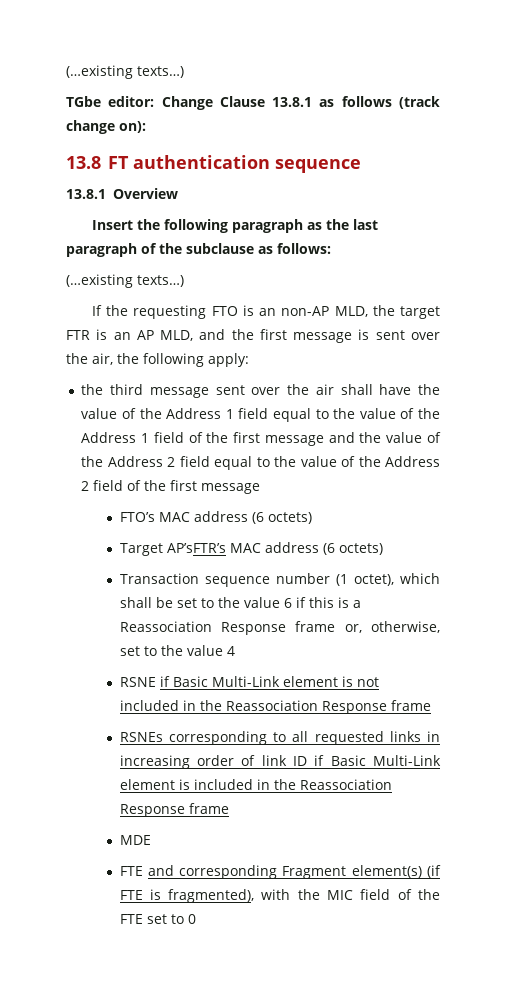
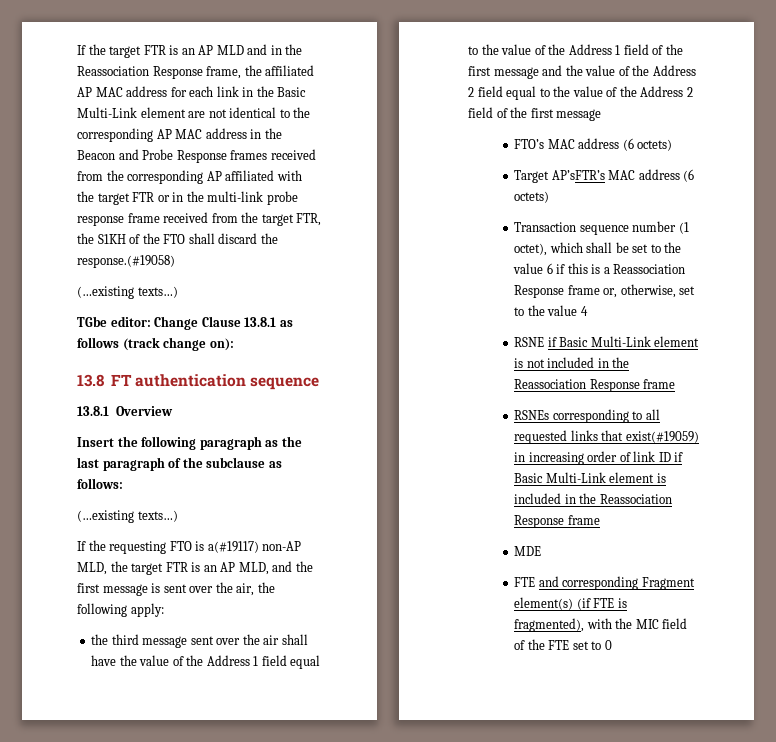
+ If the target FTR is an AP MLD and in the Reassociation Response frame, the affiliated AP MAC address for each link in the Basic Multi-Link element are not identical to the corresponding AP MAC address in the Beacon and Probe Response frames received from the corresponding AP affiliated with the target FTR or in the multi-link probe response frame received from the target FTR, the S1KH of the FTO shall discard the response.(#19058)
- If the requesting FTO is an non-AP MLD, the target FTR is an AP MLD, and the first message is sent over the air, the following apply:
+ If the requesting FTO is a(#19117) non-AP MLD, the target FTR is an AP MLD, and the first message is sent over the air, the following apply:
- RSNEs corresponding to all requested links in increasing order of link ID if Basic Multi-Link element is included in the Reassociation Response frame
+ RSNEs corresponding to all requested links that exist(#19059) in increasing order of link ID if Basic Multi-Link element is included in the Reassociation Response frame

